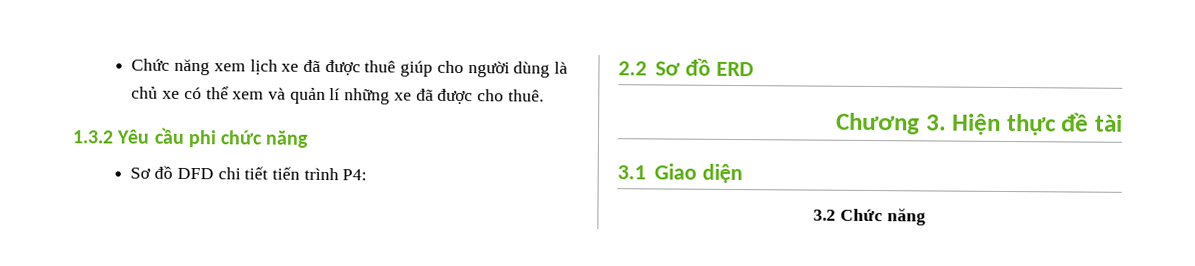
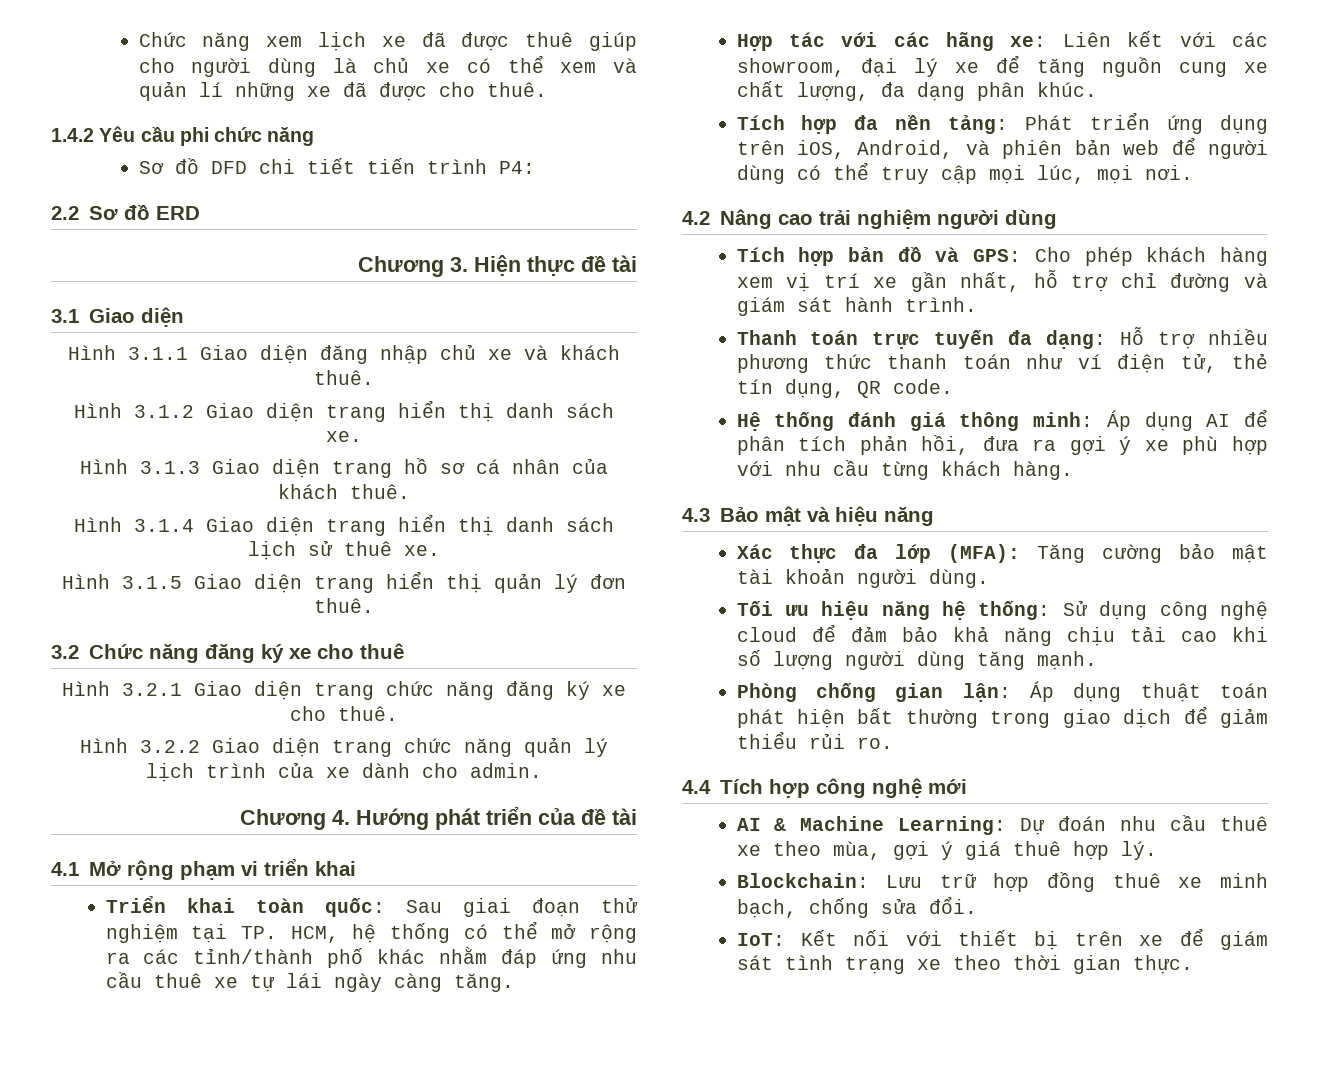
- 1.3.2 Yêu cầu phi chức năng
+ 1.4.2 Yêu cầu phi chức năng
- 3.2 Chức năng
+ Hình 3.1.1 Giao diện đăng nhập chủ xe và khách thuê.
+ Hình 3.1.2 Giao diện trang hiển thị danh sách xe.
+ Hình 3.1.3 Giao diện trang hồ sơ cá nhân của khách thuê.
+ Hình 3.1.4 Giao diện trang hiển thị danh sách lịch sử thuê xe.
+ Hình 3.1.5 Giao diện trang hiển thị quản lý đơn thuê.
+ 3.2 Chức năng đăng ký xe cho thuê
+ Hình 3.2.1 Giao diện trang chức năng đăng ký xe cho thuê.
+ Hình 3.2.2 Giao diện trang chức năng quản lý lịch trình của xe dành cho admin.
+ Chương 4. Hướng phát triển của đề tài
+ 4.1 Mở rộng phạm vi triển khai
+ Triển khai toàn quốc: Sau giai đoạn thử nghiệm tại TP. HCM, hệ thống có thể mở rộng ra các tỉnh/thành phố khác nhằm đáp ứng nhu cầu thuê xe tự lái ngày càng tăng.
+ Hợp tác với các hãng xe: Liên kết với các showroom, đại lý xe để tăng nguồn cung xe chất lượng, đa dạng phân khúc.
+ Tích hợp đa nền tảng: Phát triển ứng dụng trên iOS, Android, và phiên bản web để người dùng có thể truy cập mọi lúc, mọi nơi.
+ 4.2 Nâng cao trải nghiệm người dùng
+ Tích hợp bản đồ và GPS: Cho phép khách hàng xem vị trí xe gần nhất, hỗ trợ chỉ đường và giám sát hành trình.
+ Thanh toán trực tuyến đa dạng: Hỗ trợ nhiều phương thức thanh toán như ví điện tử, thẻ tín dụng, QR code.
+ Hệ thống đánh giá thông minh: Áp dụng AI để phân tích phản hồi, đưa ra gợi ý xe phù hợp với nhu cầu từng khách hàng.
+ 4.3 Bảo mật và hiệu năng
+ Xác thực đa lớp (MFA): Tăng cường bảo mật tài khoản người dùng.
+ Tối ưu hiệu năng hệ thống: Sử dụng công nghệ cloud để đảm bảo khả năng chịu tải cao khi số lượng người dùng tăng mạnh.
+ Phòng chống gian lận: Áp dụng thuật toán phát hiện bất thường trong giao dịch để giảm thiểu rủi ro.
+ 4.4 Tích hợp công nghệ mới
+ AI & Machine Learning: Dự đoán nhu cầu thuê xe theo mùa, gợi ý giá thuê hợp lý.
+ Blockchain: Lưu trữ hợp đồng thuê xe minh bạch, chống sửa đổi.
+ IoT: Kết nối với thiết bị trên xe để giám sát tình trạng xe theo thời gian thực.

